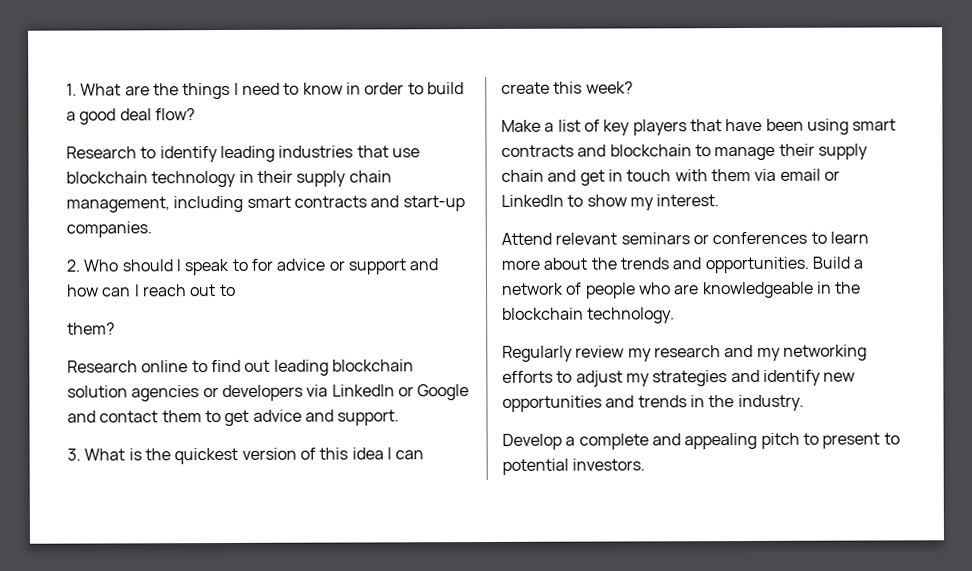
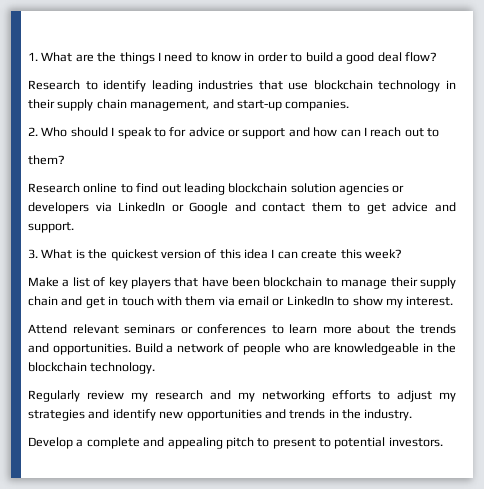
- Research to identify leading industries that use blockchain technology in their supply chain management, including smart contracts and start-up companies.
+ Research to identify leading industries that use blockchain technology in their supply chain management, and start-up companies.
- Make a list of key players that have been using smart contracts and blockchain to manage their supply chain and get in touch with them via email or LinkedIn to show my interest.
+ Make a list of key players that have been blockchain to manage their supply chain and get in touch with them via email or LinkedIn to show my interest.

